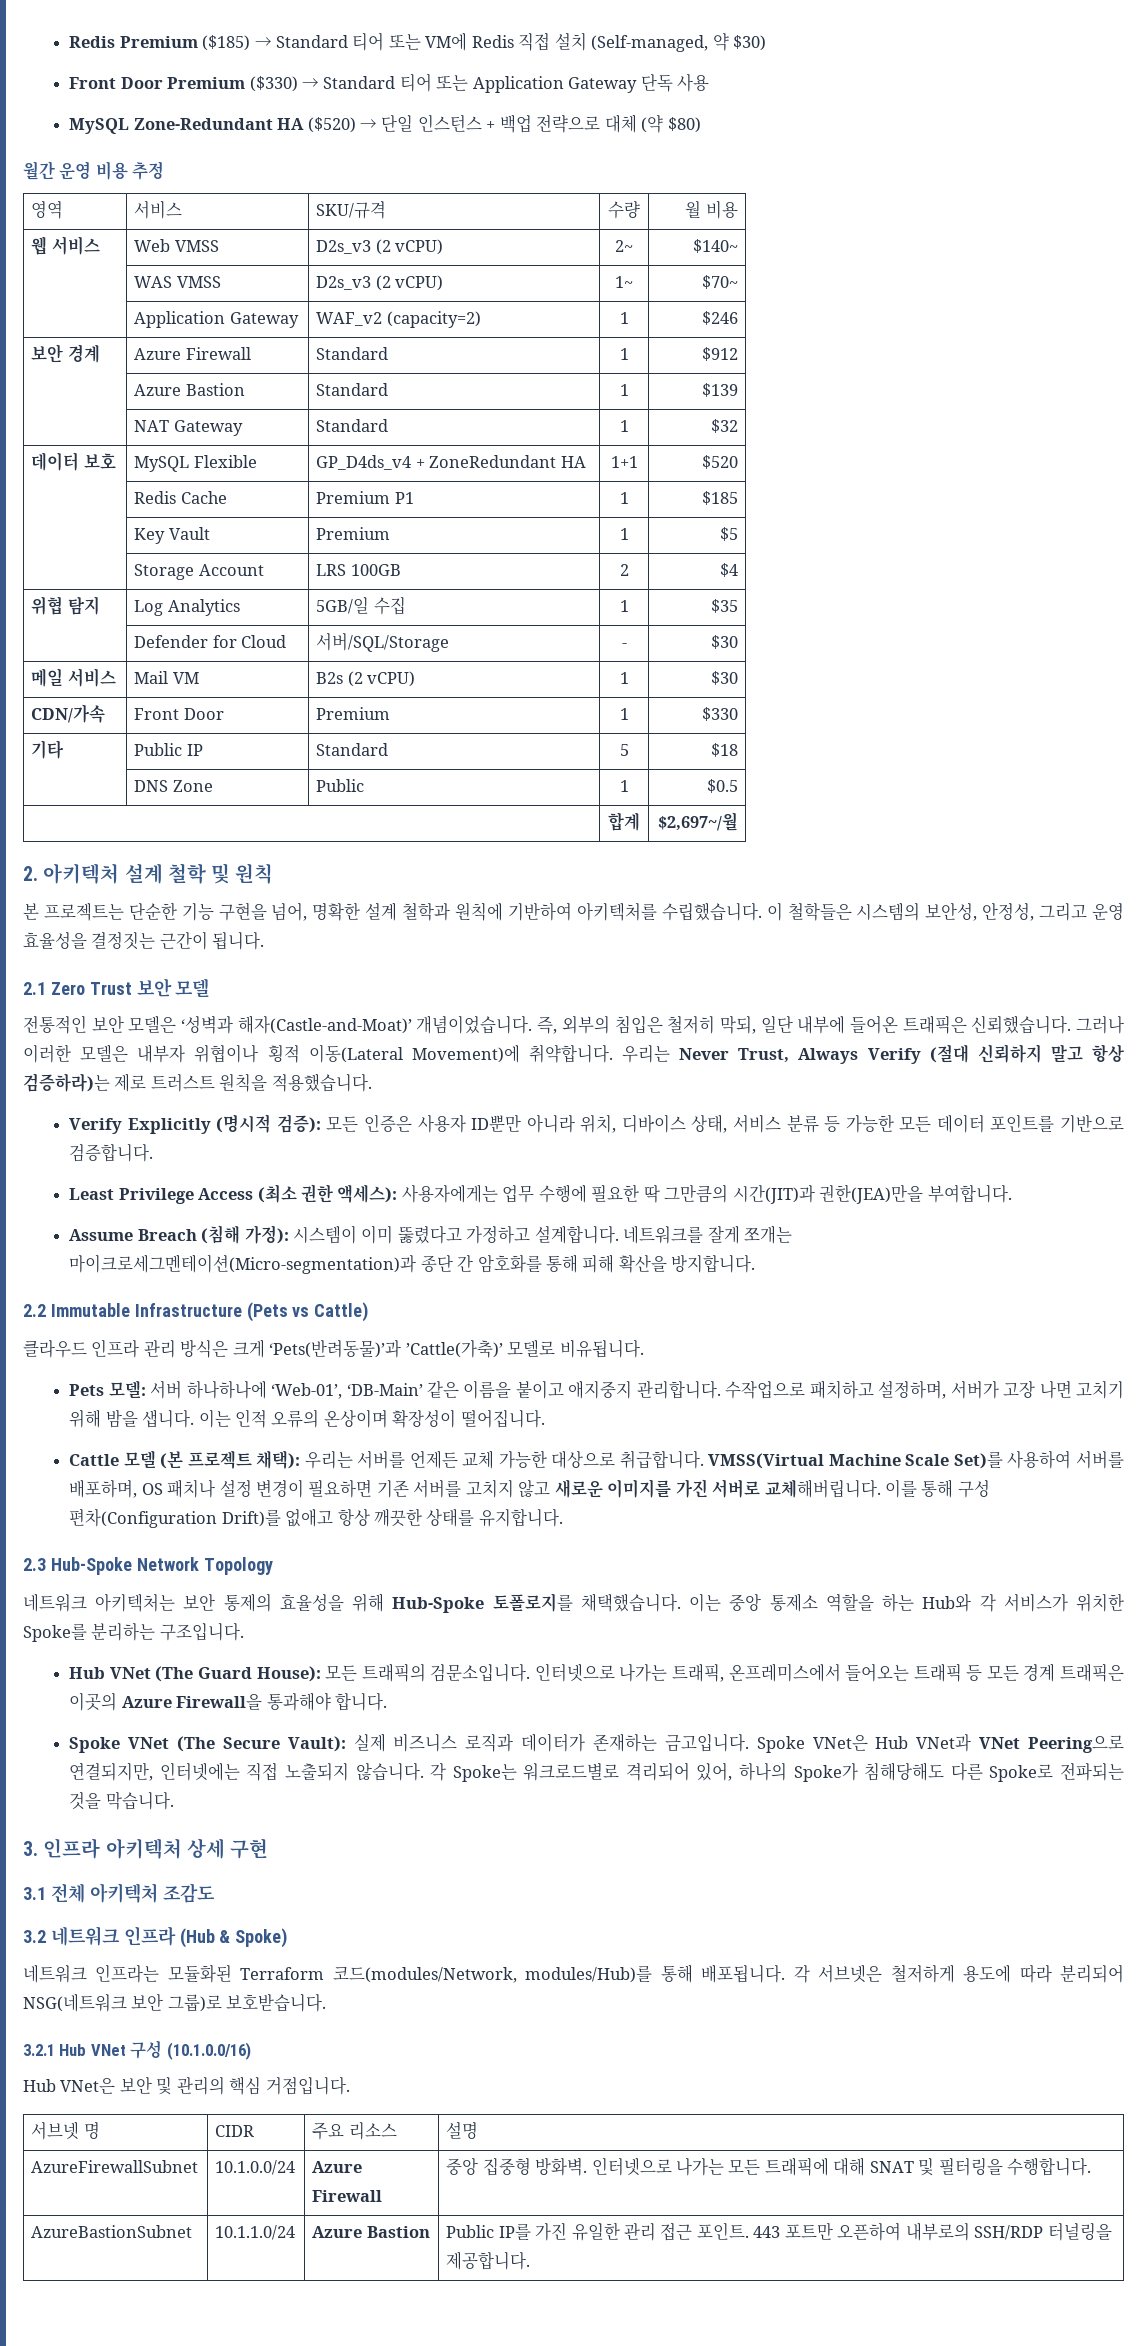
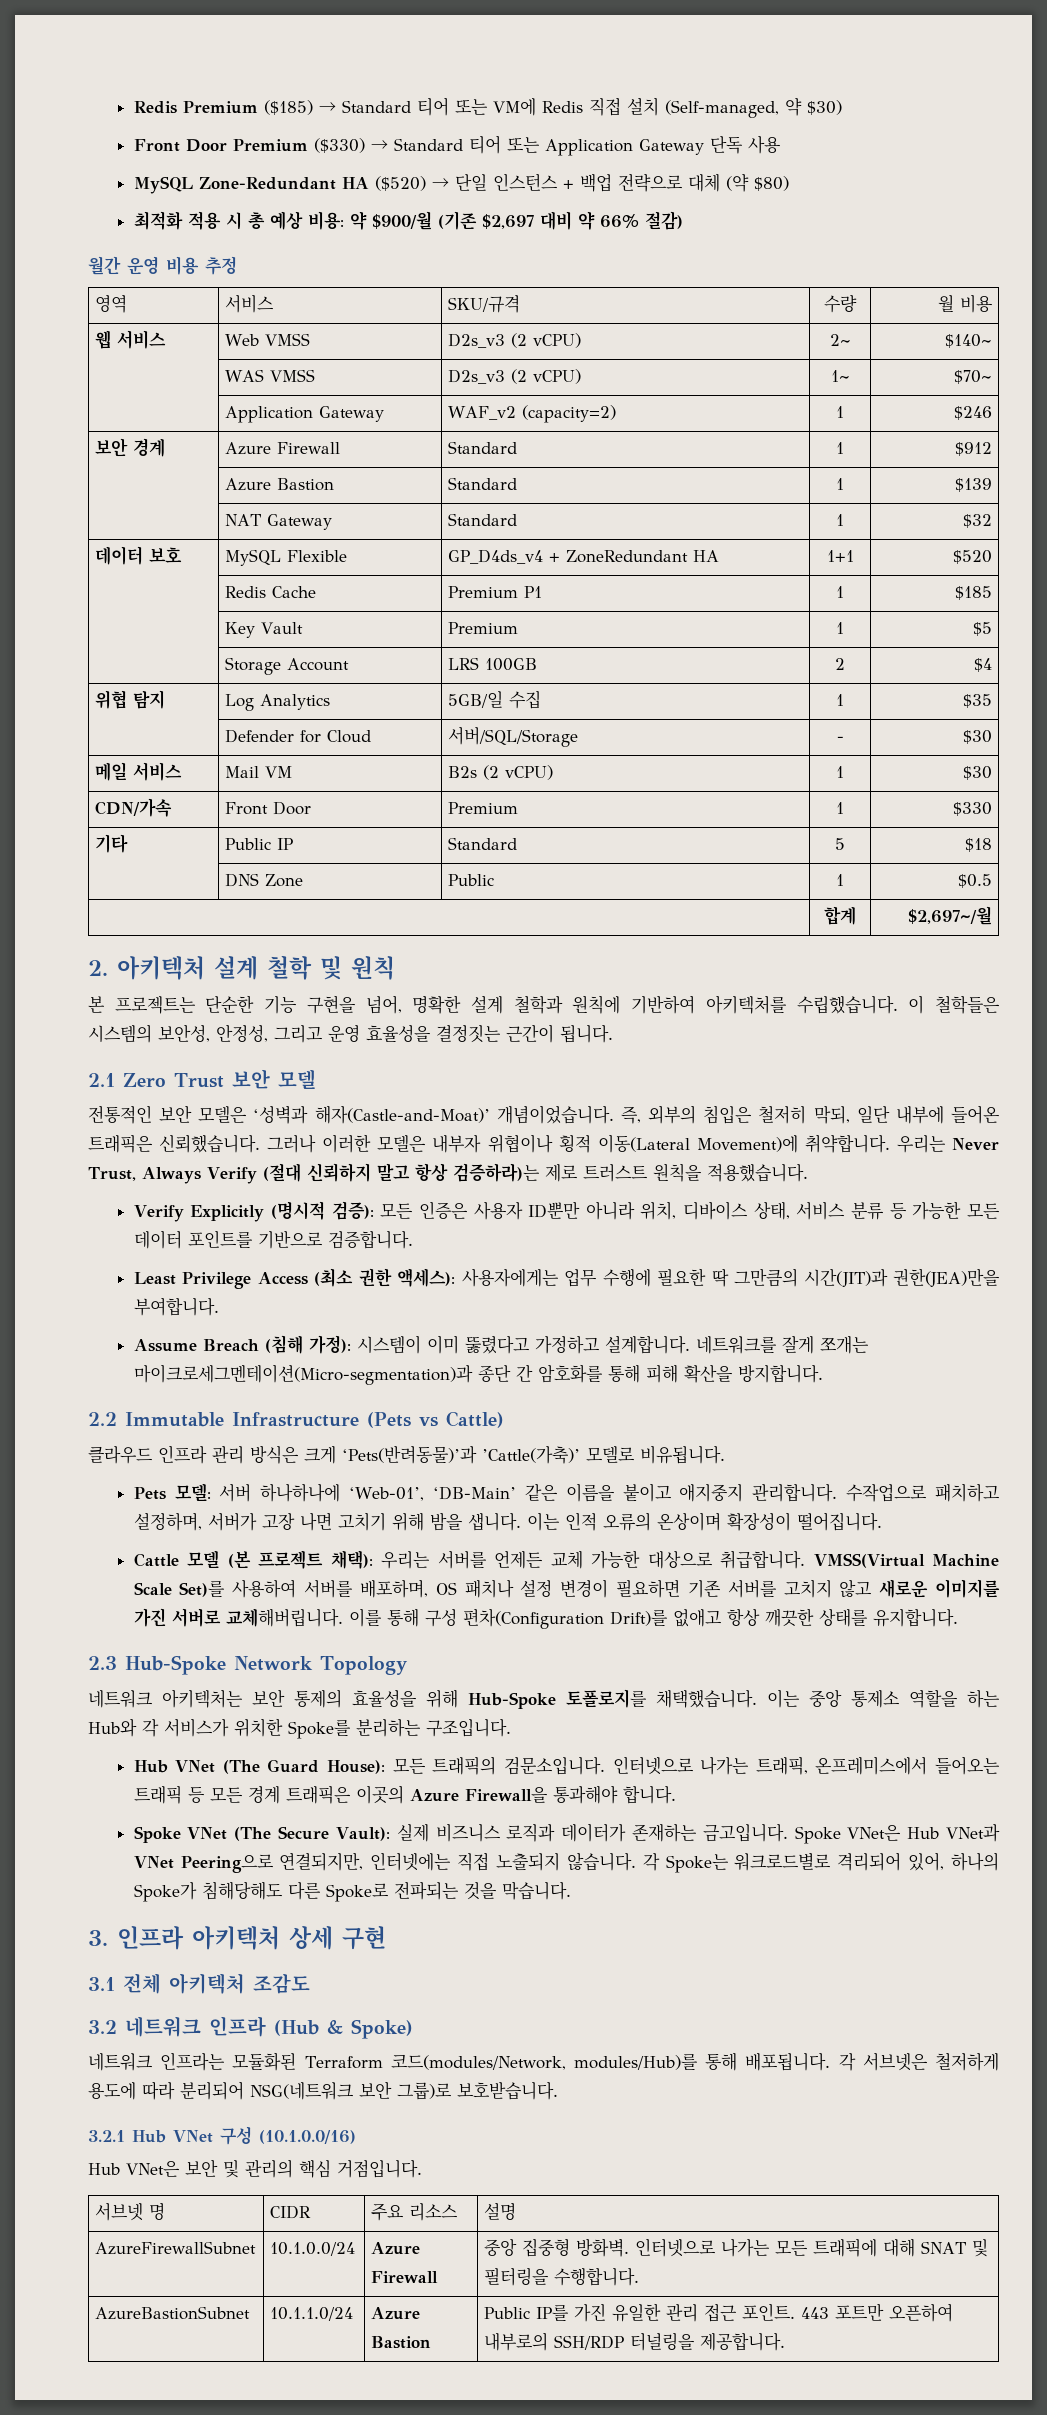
+ 최적화 적용 시 총 예상 비용: 약 $900/월 (기존 $2,697 대비 약 66% 절감)

